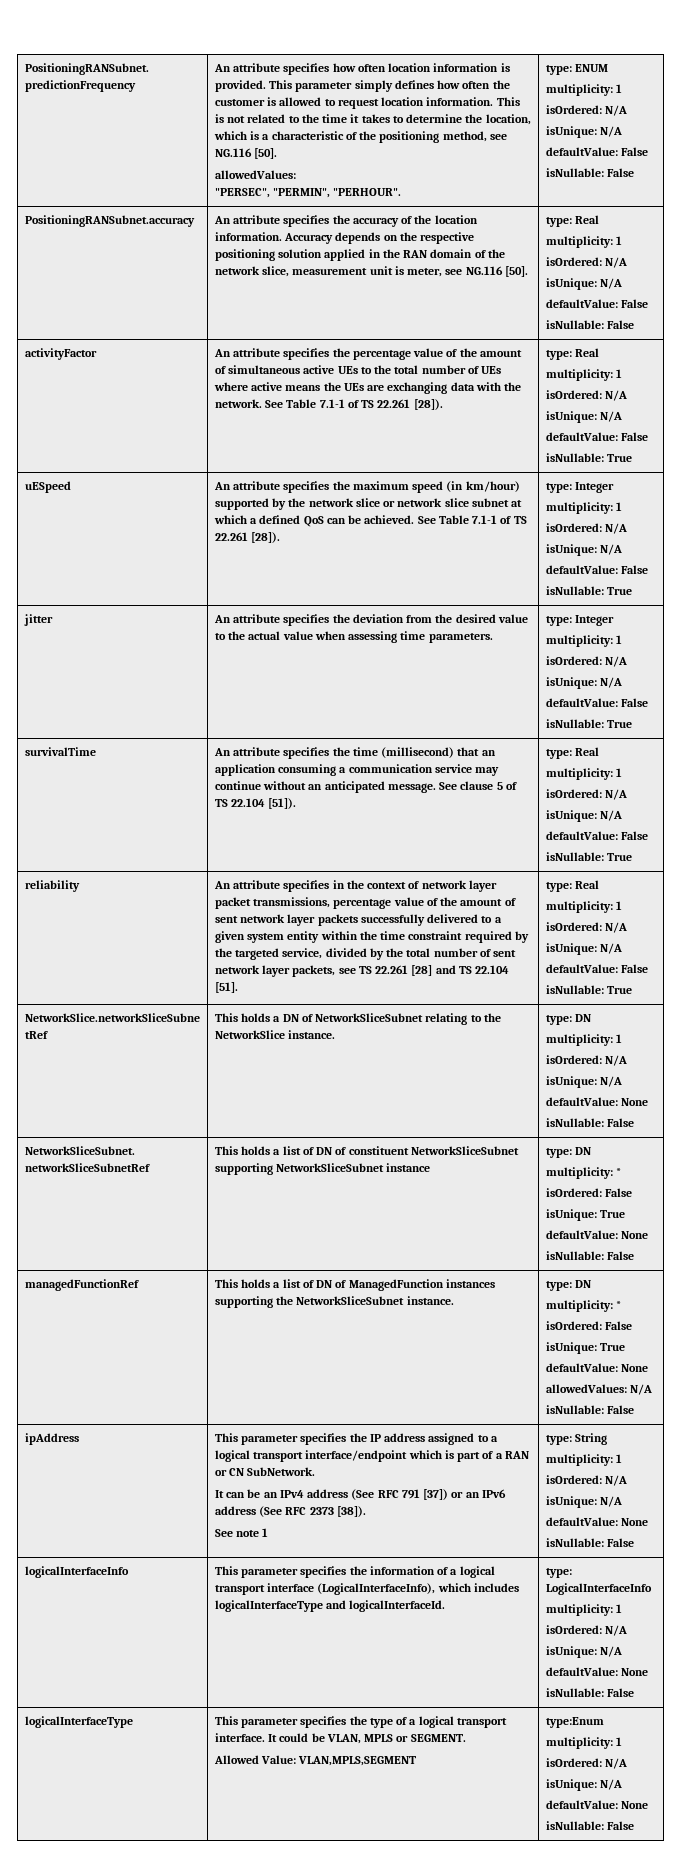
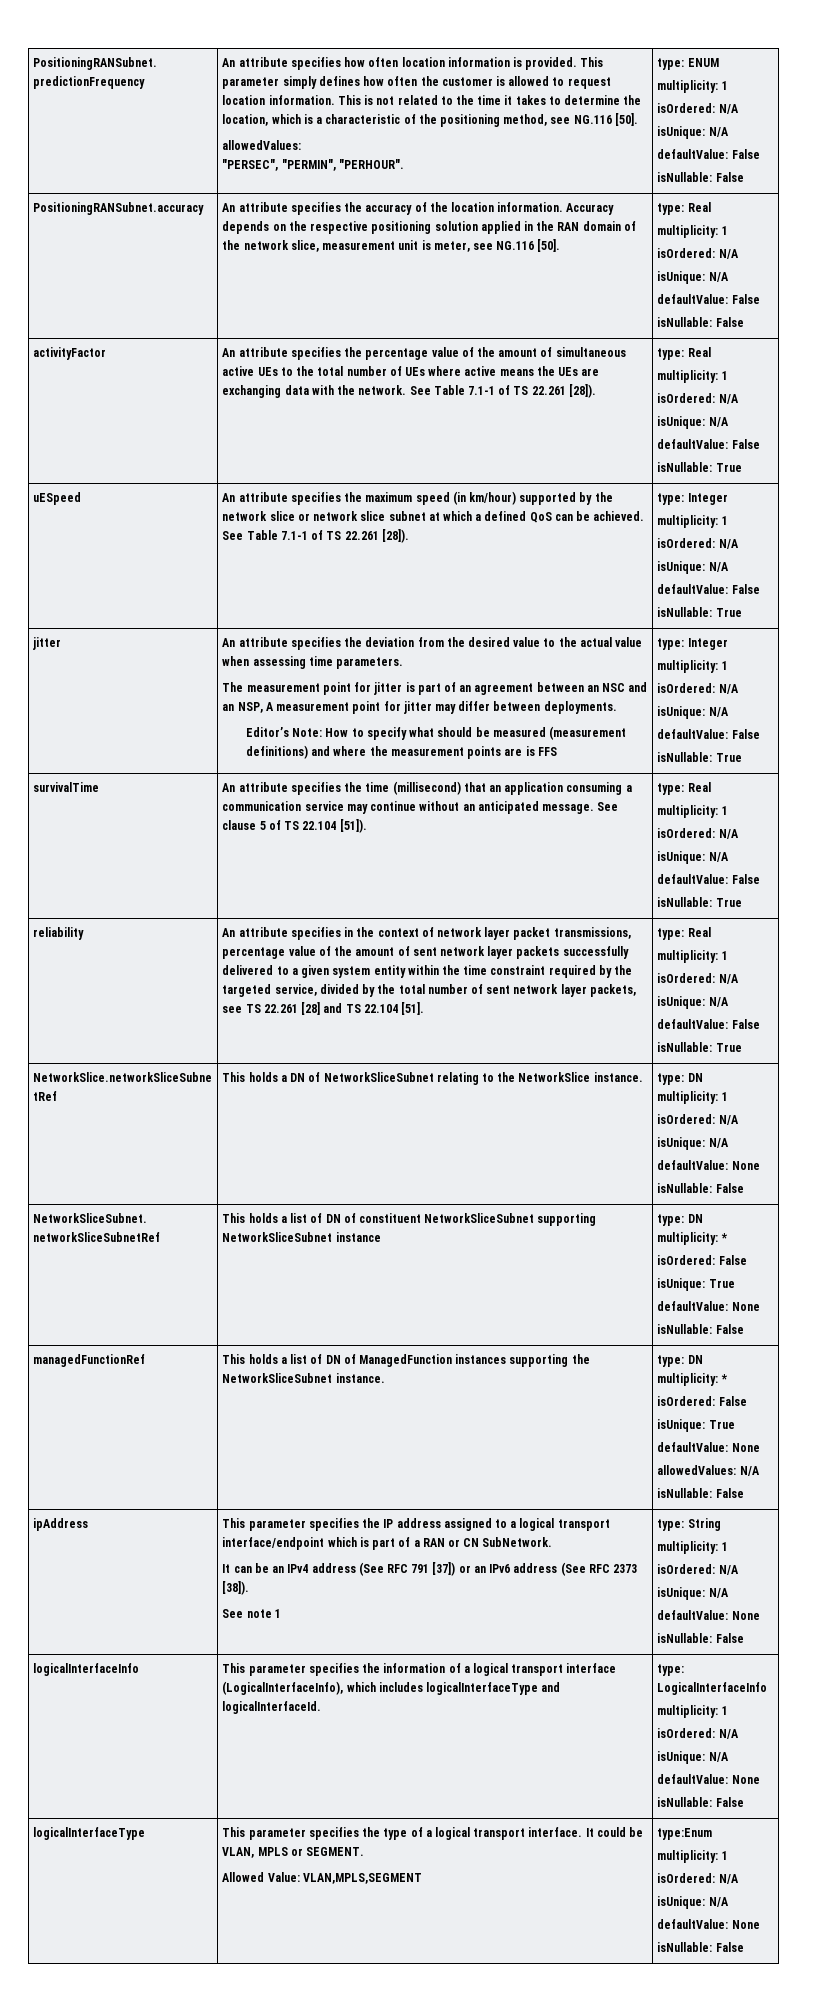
+ The measurement point for jitter is part of an agreement between an NSC and an NSP, A measurement point for jitter may differ between deployments.
+ Editor’s Note: How to specify what should be measured (measurement definitions) and where the measurement points are is FFS

